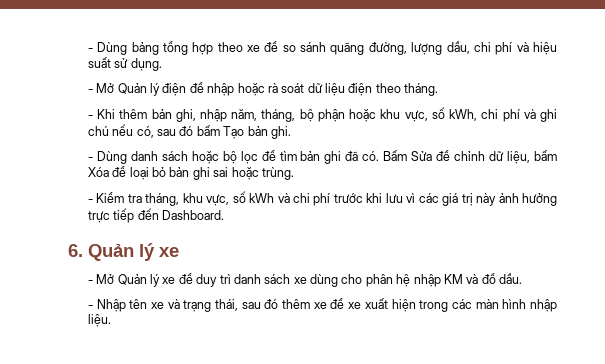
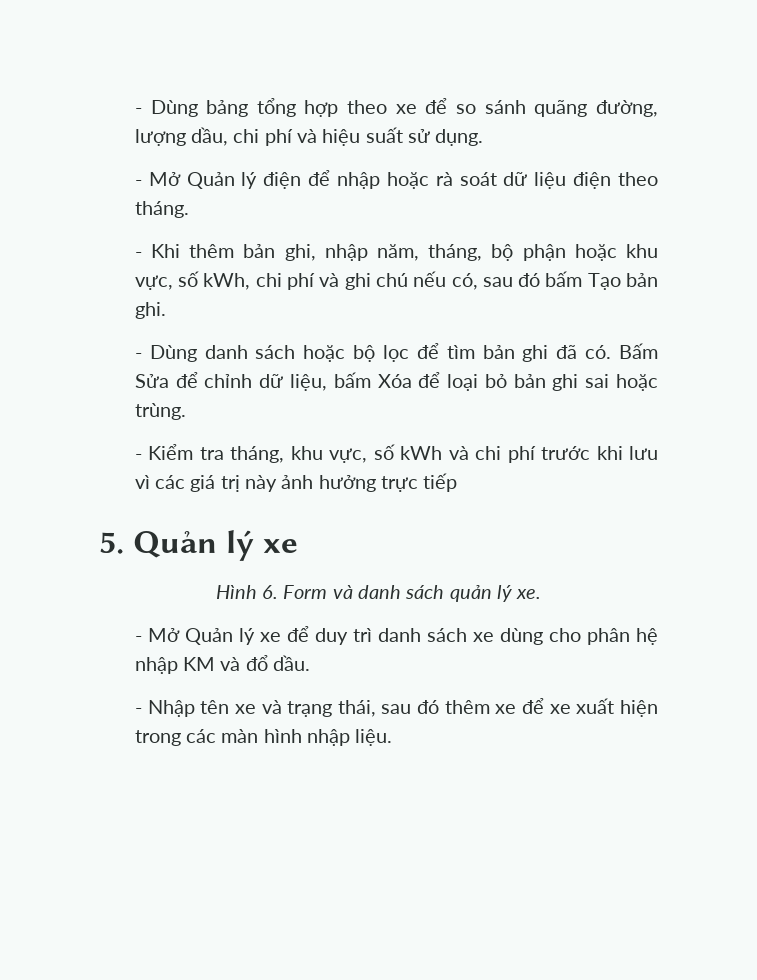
- - Kiểm tra tháng, khu vực, số kWh và chi phí trước khi lưu vì các giá trị này ảnh hưởng trực tiếp đến Dashboard.
- 6. Quản lý xe
+ - Kiểm tra tháng, khu vực, số kWh và chi phí trước khi lưu vì các giá trị này ảnh hưởng trực tiếp
+ 5. Quản lý xe
+ Hình 6. Form và danh sách quản lý xe.

